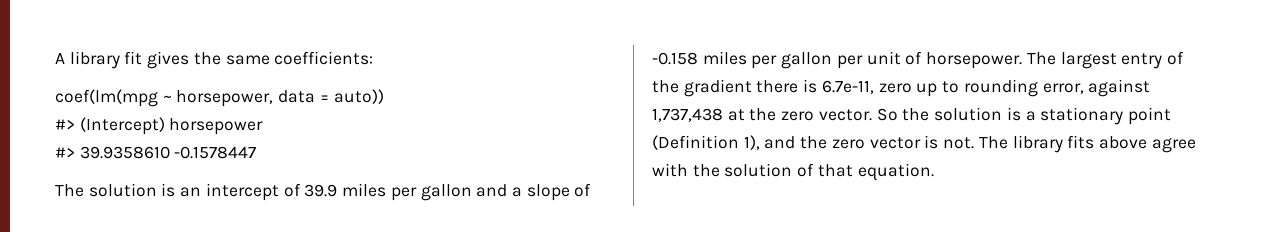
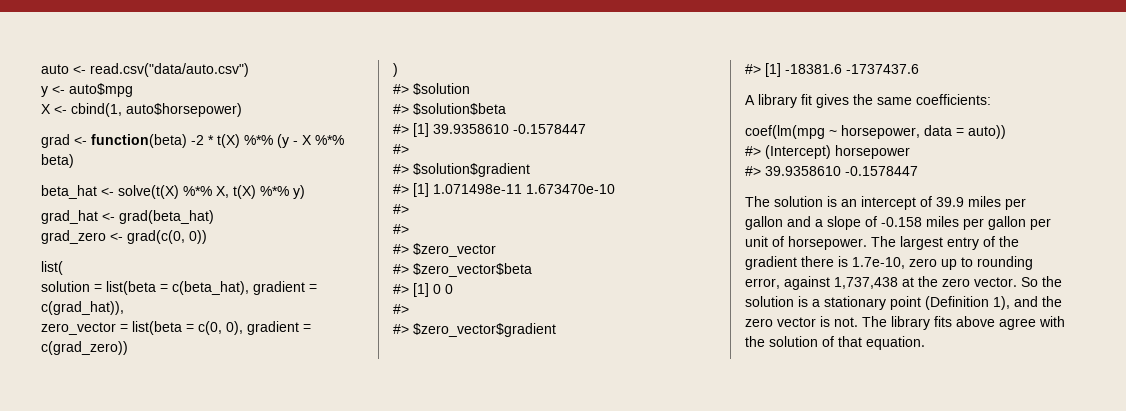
+ auto <- read.csv("data/auto.csv")
+ y <- auto$mpg
+ X <- cbind(1, auto$horsepower)
+ grad <- function(beta) -2 * t(X) %*% (y - X %*% beta)
+ beta_hat <- solve(t(X) %*% X, t(X) %*% y)
+ grad_hat <- grad(beta_hat)
+ grad_zero <- grad(c(0, 0))
+ list(
+ solution = list(beta = c(beta_hat), gradient = c(grad_hat)),
+ zero_vector = list(beta = c(0, 0), gradient = c(grad_zero))
+ )
+ #> $solution
+ #> $solution$beta
+ #> [1] 39.9358610 -0.1578447
+ #>
+ #> $solution$gradient
+ #> [1] 1.071498e-11 1.673470e-10
+ #>
+ #>
+ #> $zero_vector
+ #> $zero_vector$beta
+ #> [1] 0 0
+ #>
+ #> $zero_vector$gradient
+ #> [1] -18381.6 -1737437.6
- The largest entry of the gradient there is 6.7e-11, zero up to rounding error, against 1,737,438 at the zero vector.
+ The largest entry of the gradient there is 1.7e-10, zero up to rounding error, against 1,737,438 at the zero vector.

